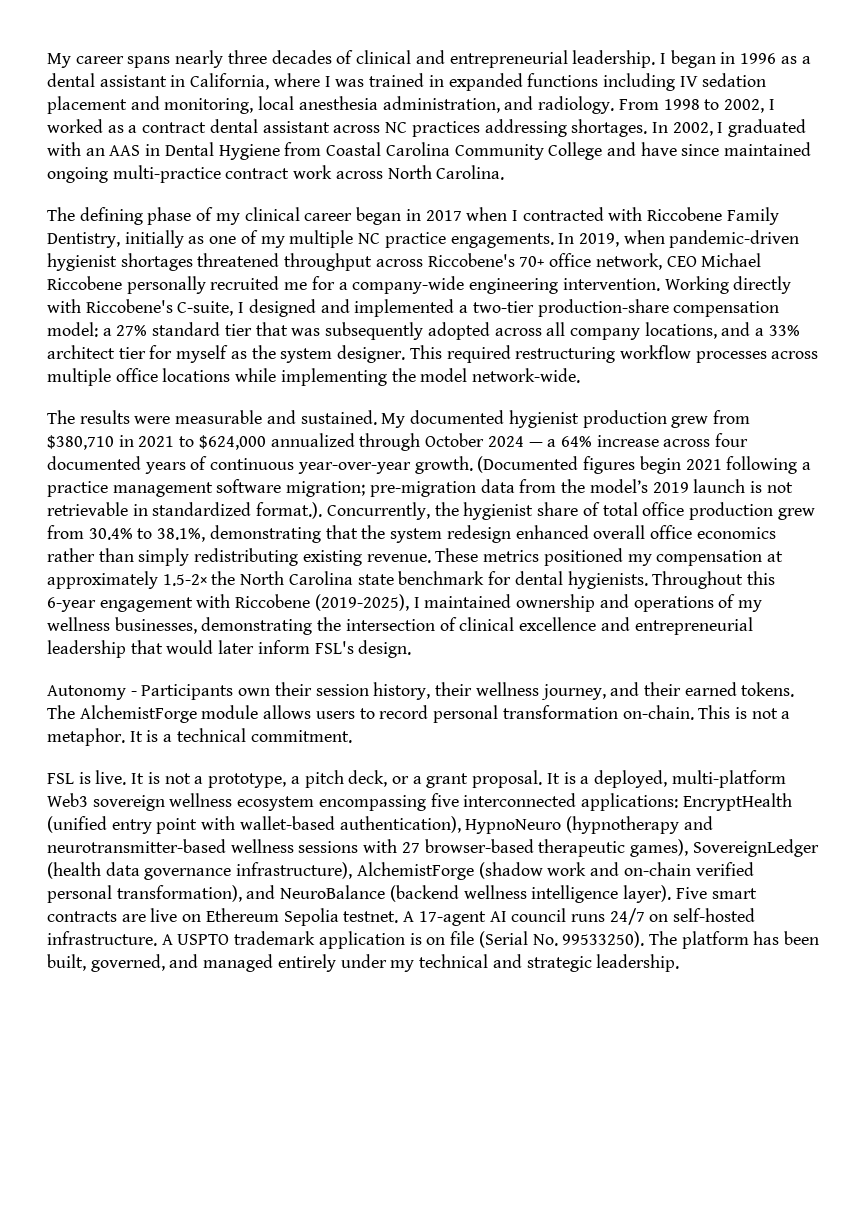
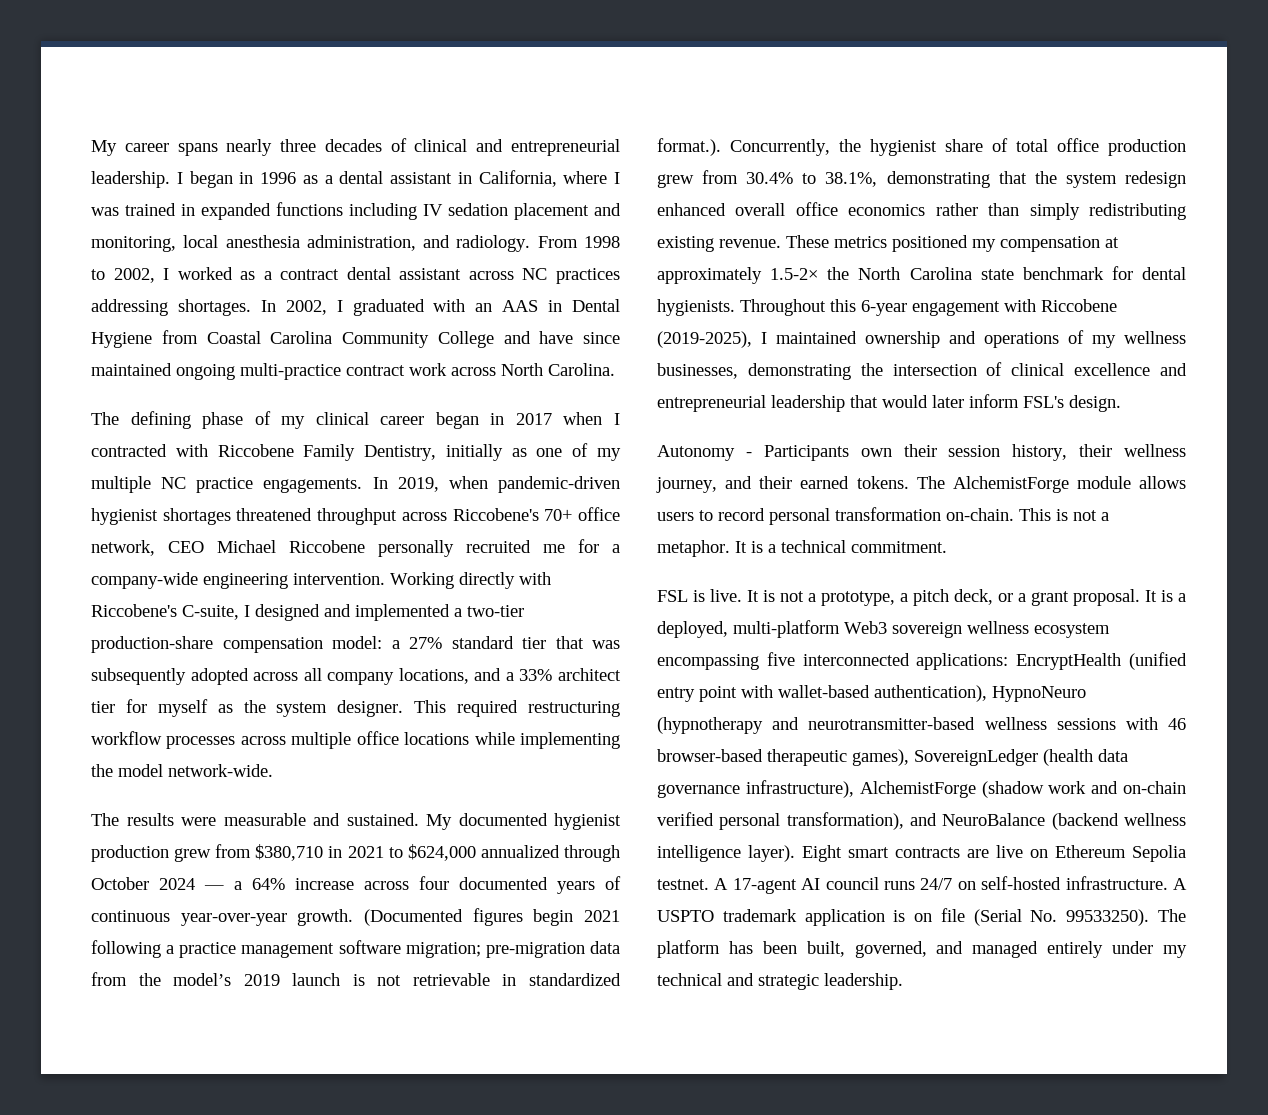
- It is a deployed, multi-platform Web3 sovereign wellness ecosystem encompassing five interconnected applications: EncryptHealth (unified entry point with wallet-based authentication), HypnoNeuro (hypnotherapy and neurotransmitter-based wellness sessions with 27 browser-based therapeutic games), SovereignLedger (health data governance infrastructure), AlchemistForge (shadow work and on-chain verified personal transformation), and NeuroBalance (backend wellness intelligence layer).
+ It is a deployed, multi-platform Web3 sovereign wellness ecosystem encompassing five interconnected applications: EncryptHealth (unified entry point with wallet-based authentication), HypnoNeuro (hypnotherapy and neurotransmitter-based wellness sessions with 46 browser-based therapeutic games), SovereignLedger (health data governance infrastructure), AlchemistForge (shadow work and on-chain verified personal transformation), and NeuroBalance (backend wellness intelligence layer).
- Five smart contracts are live on Ethereum Sepolia testnet.
+ Eight smart contracts are live on Ethereum Sepolia testnet.

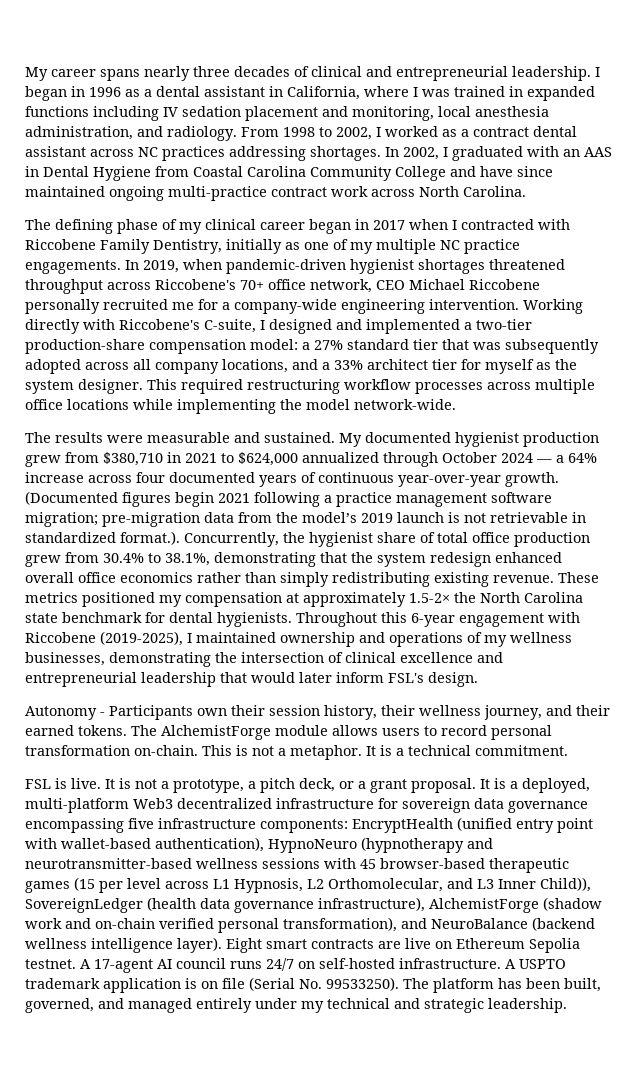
- It is a deployed, multi-platform Web3 sovereign wellness ecosystem encompassing five interconnected applications: EncryptHealth (unified entry point with wallet-based authentication), HypnoNeuro (hypnotherapy and neurotransmitter-based wellness sessions with 46 browser-based therapeutic games), SovereignLedger (health data governance infrastructure), AlchemistForge (shadow work and on-chain verified personal transformation), and NeuroBalance (backend wellness intelligence layer).
+ It is a deployed, multi-platform Web3 decentralized infrastructure for sovereign data governance encompassing five infrastructure components: EncryptHealth (unified entry point with wallet-based authentication), HypnoNeuro (hypnotherapy and neurotransmitter-based wellness sessions with 45 browser-based therapeutic games (15 per level across L1 Hypnosis, L2 Orthomolecular, and L3 Inner Child)), SovereignLedger (health data governance infrastructure), AlchemistForge (shadow work and on-chain verified personal transformation), and NeuroBalance (backend wellness intelligence layer).

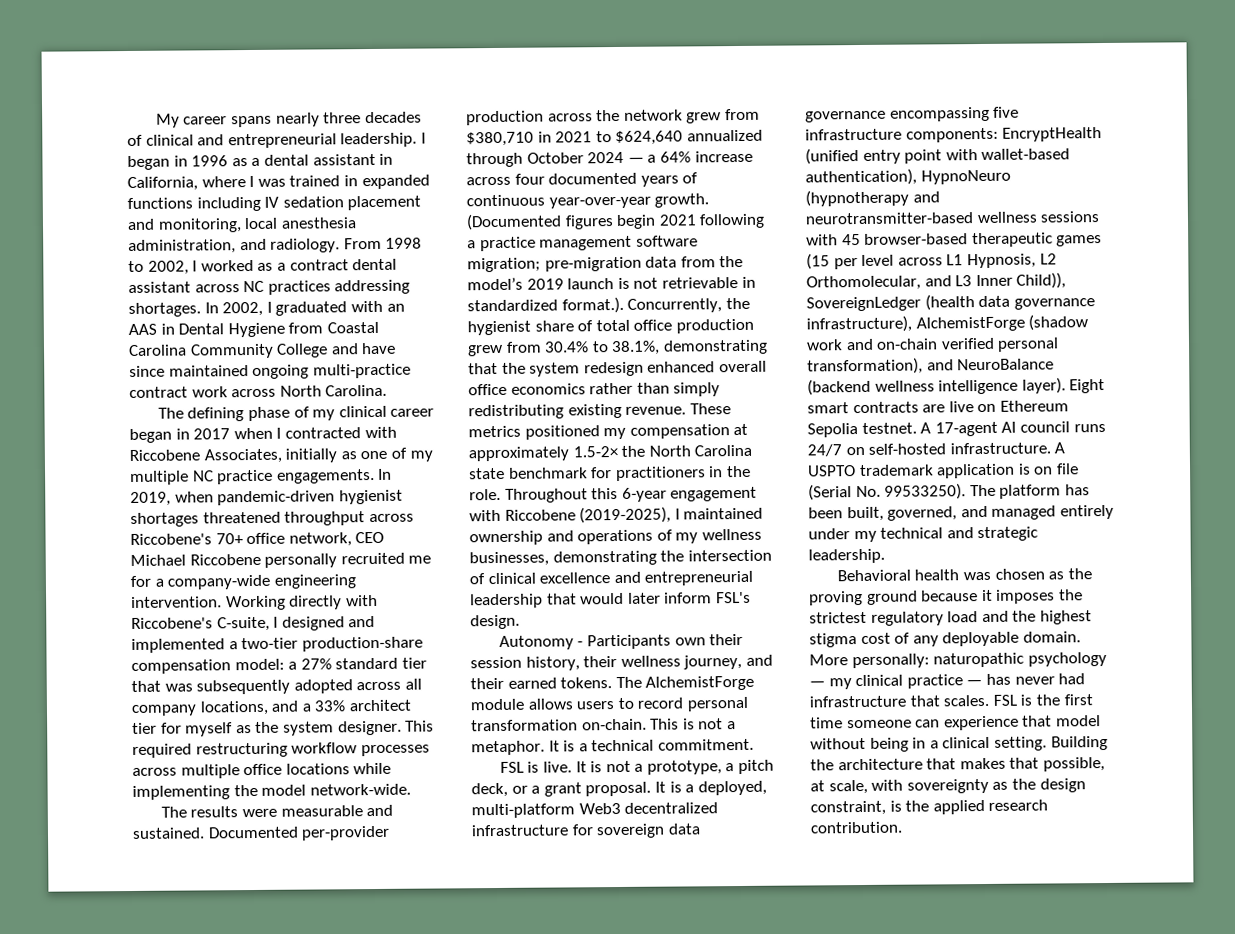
- The defining phase of my clinical career began in 2017 when I contracted with Riccobene Family Dentistry, initially as one of my multiple NC practice engagements.
+ The defining phase of my clinical career began in 2017 when I contracted with Riccobene Associates, initially as one of my multiple NC practice engagements.
- My documented hygienist production grew from $380,710 in 2021 to $624,000 annualized through October 2024 — a 64% increase across four documented years of continuous year-over-year growth.
+ Documented per-provider production across the network grew from $380,710 in 2021 to $624,640 annualized through October 2024 — a 64% increase across four documented years of continuous year-over-year growth.
- These metrics positioned my compensation at approximately 1.5-2× the North Carolina state benchmark for dental hygienists.
+ These metrics positioned my compensation at approximately 1.5-2× the North Carolina state benchmark for practitioners in the role.
+ Behavioral health was chosen as the proving ground because it imposes the strictest regulatory load and the highest stigma cost of any deployable domain. More personally: naturopathic psychology — my clinical practice — has never had infrastructure that scales. FSL is the first time someone can experience that model without being in a clinical setting. Building the architecture that makes that possible, at scale, with sovereignty as the design constraint, is the applied research contribution.

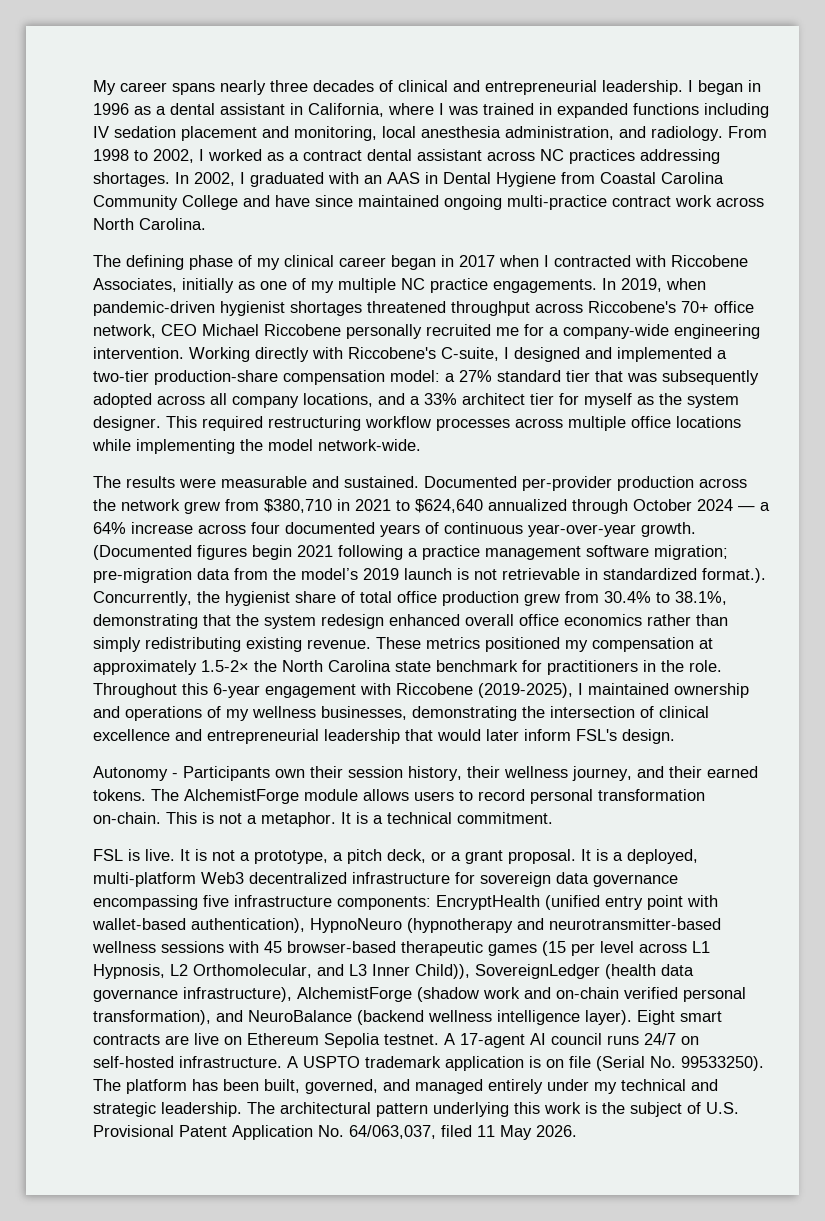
- The platform has been built, governed, and managed entirely under my technical and strategic leadership.
- Behavioral health was chosen as the proving ground because it imposes the strictest regulatory load and the highest stigma cost of any deployable domain. More personally: naturopathic psychology — my clinical practice — has never had infrastructure that scales. FSL is the first time someone can experience that model without being in a clinical setting. Building the architecture that makes that possible, at scale, with sovereignty as the design constraint, is the applied research contribution.
+ The platform has been built, governed, and managed entirely under my technical and strategic leadership. The architectural pattern underlying this work is the subject of U.S. Provisional Patent Application No. 64/063,037, filed 11 May 2026.

